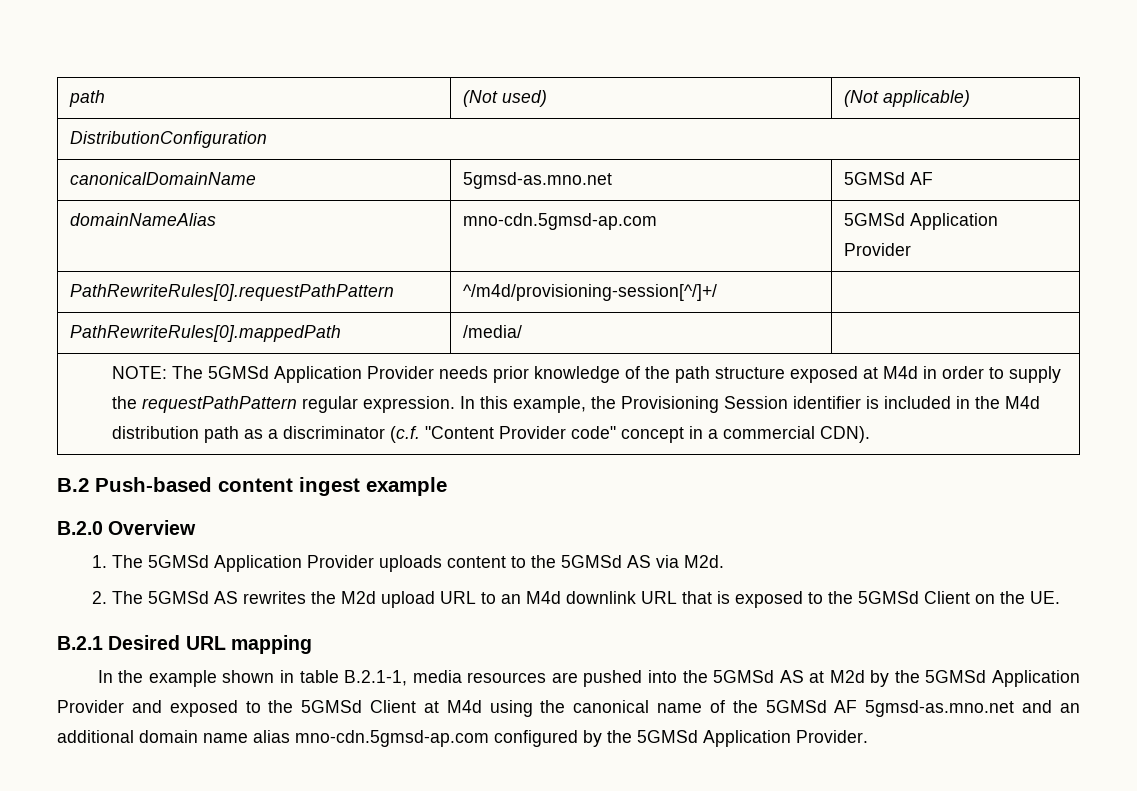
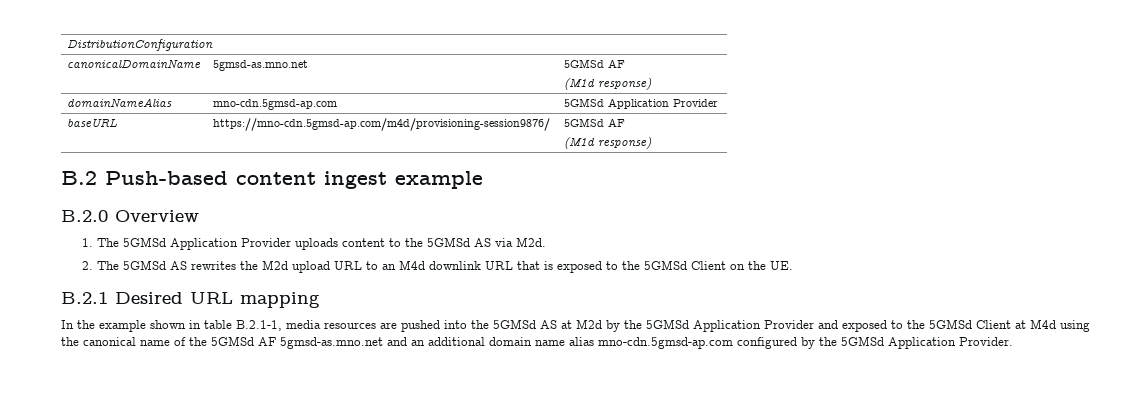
- path | (Not used) | (Not applicable)
  canonicalDomainName | 5gmsd-as.mno.net | 5GMSd AF
+ (M1d response)
- PathRewriteRules[0].requestPathPattern | ^/m4d/provisioning-session[^/]+/ |
- PathRewriteRules[0].mappedPath | /media/ |
- NOTE: The 5GMSd Application Provider needs prior knowledge of the path structure exposed at M4d in order to supply the requestPathPattern regular expression. In this example, the Provisioning Session identifier is included in the M4d distribution path as a discriminator (c.f. "Content Provider code" concept in a commercial CDN).
+ baseURL | https://mno-cdn.5gmsd-ap.com/m4d/provisioning-session9876/ | 5GMSd AF
+ (M1d response)

